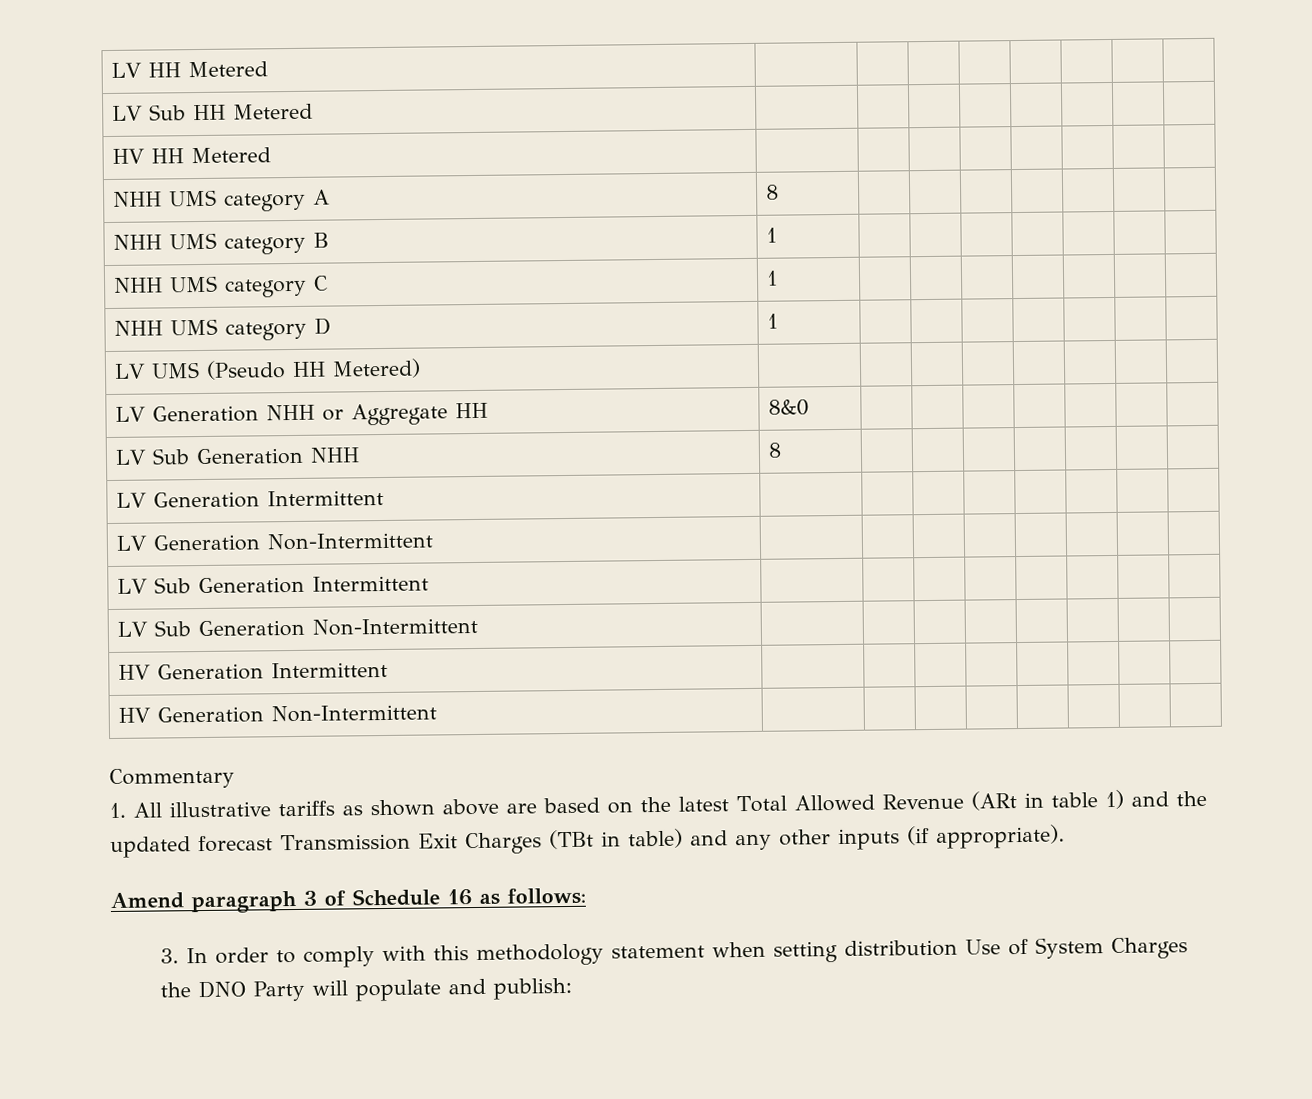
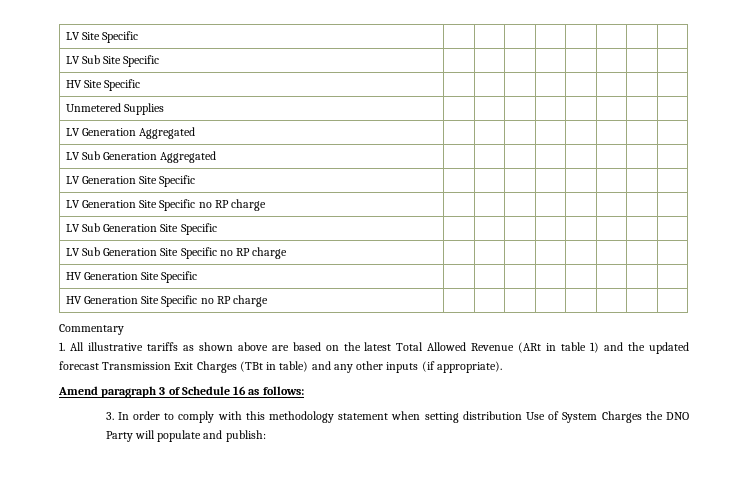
- LV HH Metered | | | | | | | |
- LV Sub HH Metered | | | | | | | |
- HV HH Metered | | | | | | | |
- NHH UMS category A | 8 | | | | | | |
- NHH UMS category B | 1 | | | | | | |
- NHH UMS category C | 1 | | | | | | |
- NHH UMS category D | 1 | | | | | | |
- LV UMS (Pseudo HH Metered) | | | | | | | |
- LV Generation NHH or Aggregate HH | 8&0 | | | | | | |
- LV Sub Generation NHH | 8 | | | | | | |
- LV Generation Intermittent | | | | | | | |
- LV Generation Non-Intermittent | | | | | | | |
- LV Sub Generation Intermittent | | | | | | | |
- LV Sub Generation Non-Intermittent | | | | | | | |
- HV Generation Intermittent | | | | | | | |
- HV Generation Non-Intermittent | | | | | | | |
+ LV Site Specific | | | | | | | |
+ LV Sub Site Specific | | | | | | | |
+ HV Site Specific | | | | | | | |
+ Unmetered Supplies | | | | | | | |
+ LV Generation Aggregated | | | | | | | |
+ LV Sub Generation Aggregated | | | | | | | |
+ LV Generation Site Specific | | | | | | | |
+ LV Generation Site Specific no RP charge | | | | | | | |
+ LV Sub Generation Site Specific | | | | | | | |
+ LV Sub Generation Site Specific no RP charge | | | | | | | |
+ HV Generation Site Specific | | | | | | | |
+ HV Generation Site Specific no RP charge | | | | | | | |

